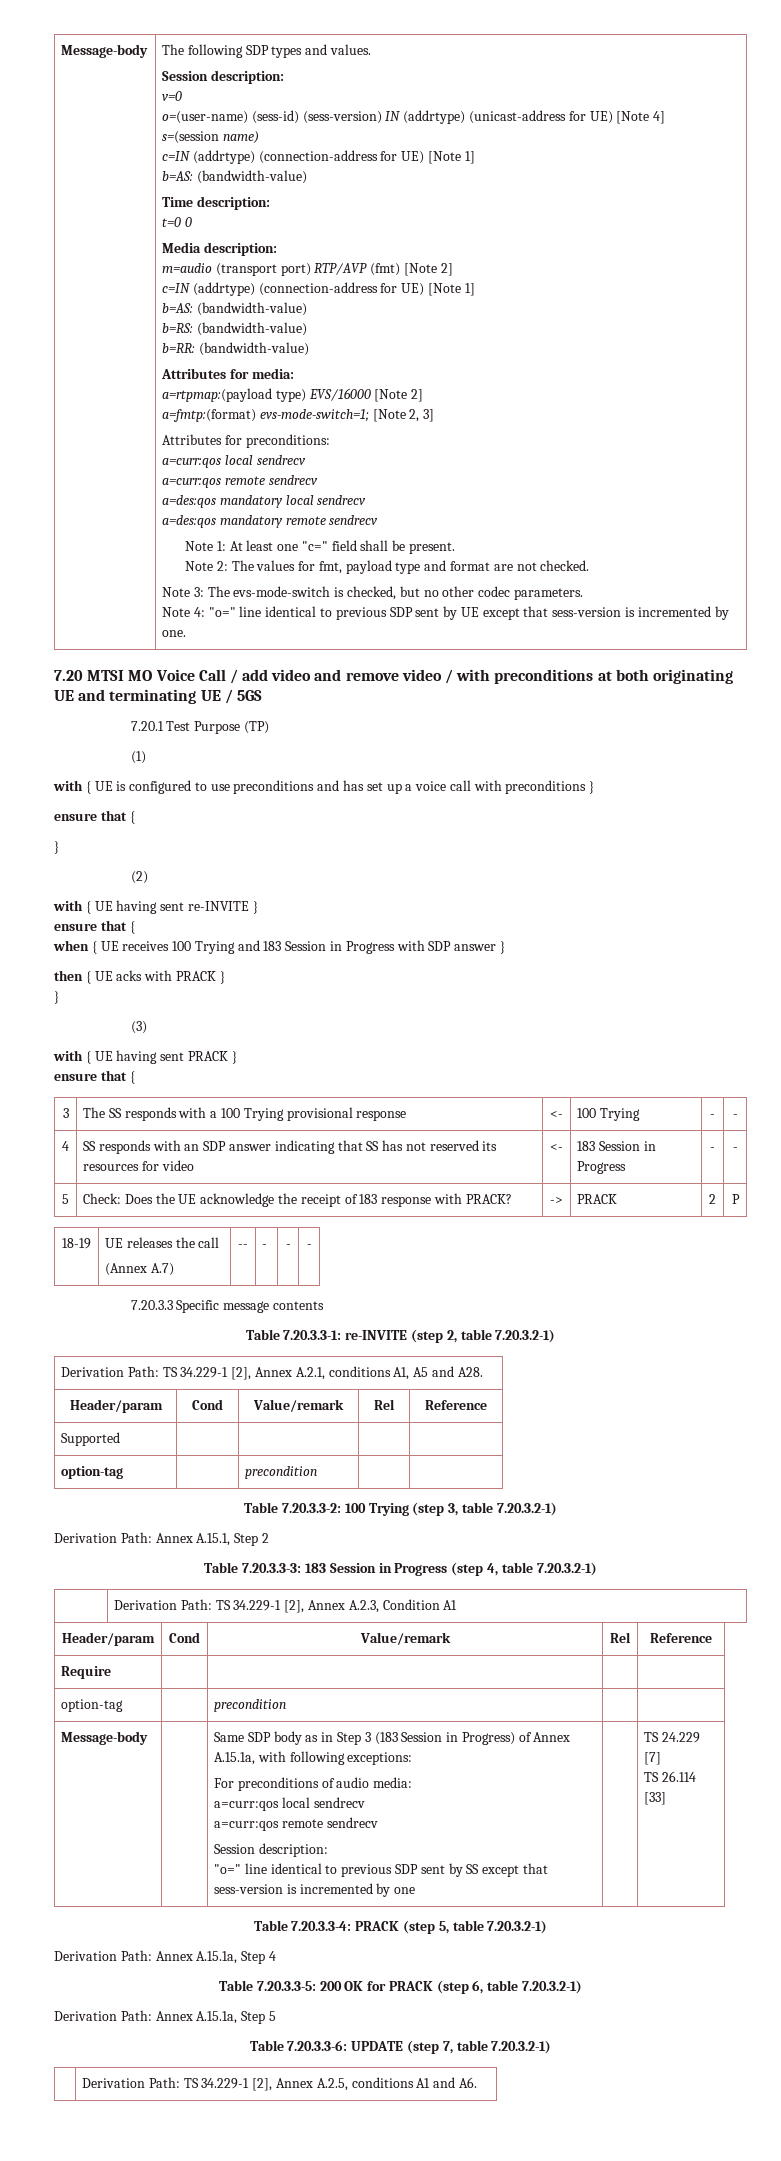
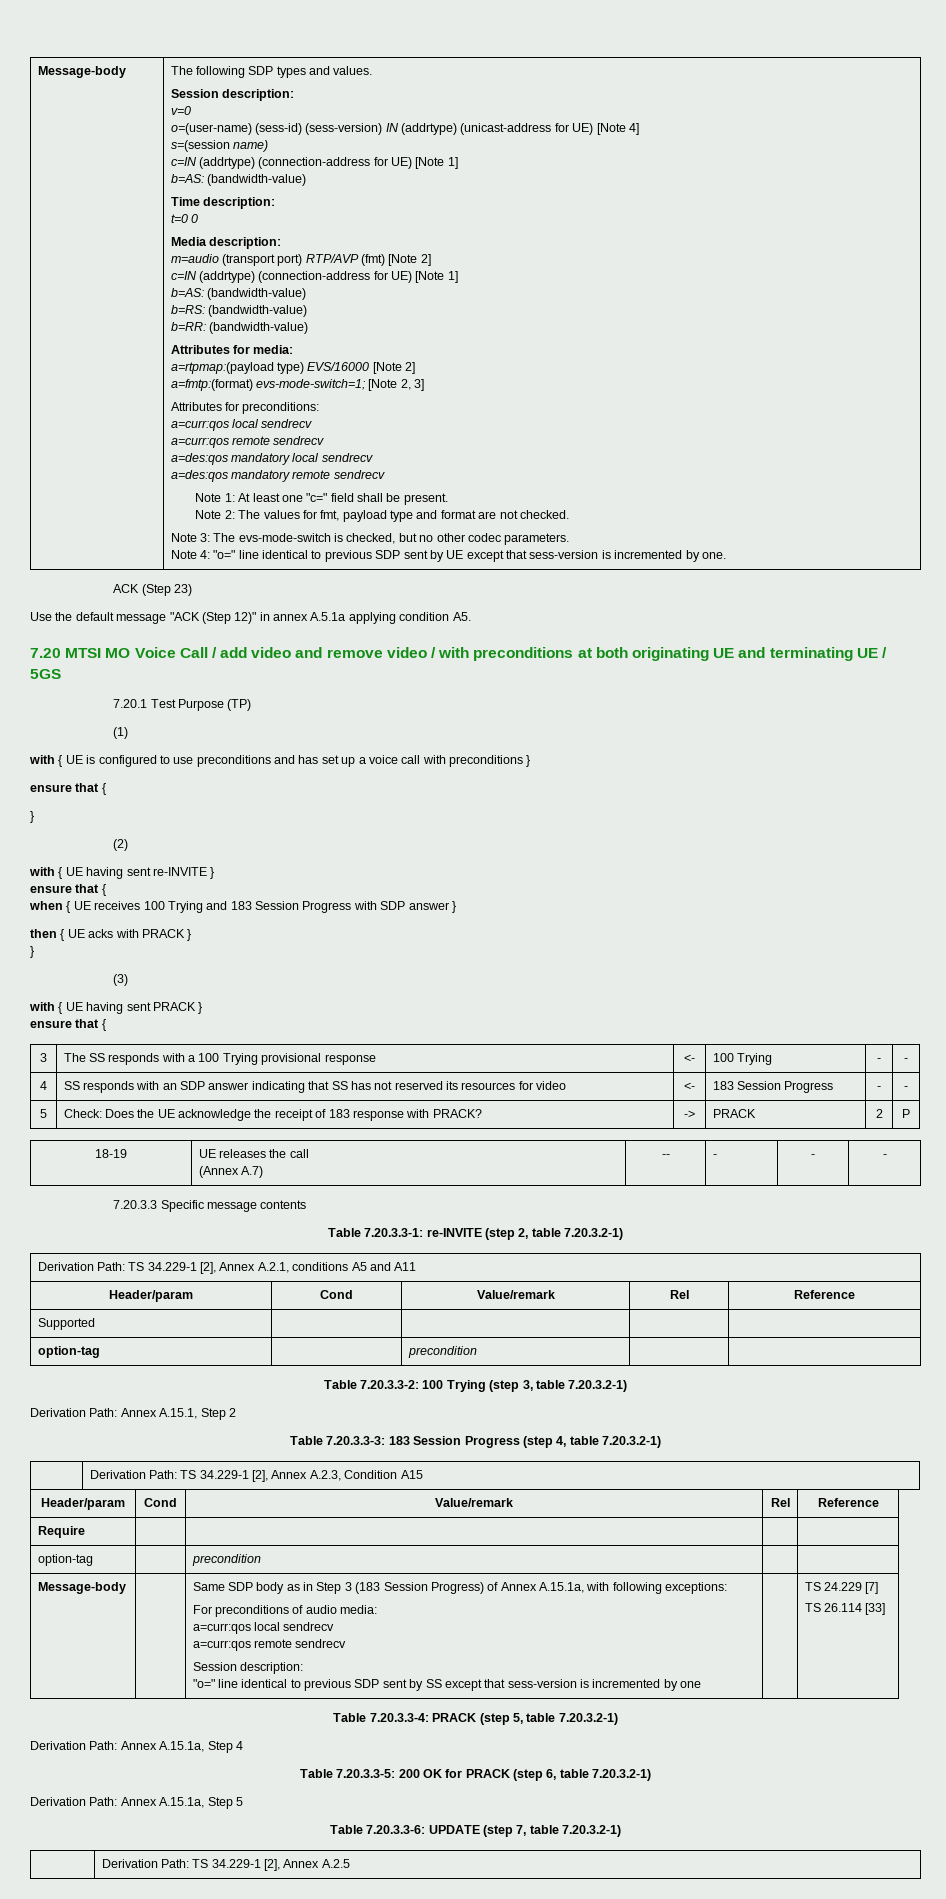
+ ACK (Step 23)
+ Use the default message "ACK (Step 12)" in annex A.5.1a applying condition A5.
- when { UE receives 100 Trying and 183 Session in Progress with SDP answer }
+ when { UE receives 100 Trying and 183 Session Progress with SDP answer }
- 4 | SS responds with an SDP answer indicating that SS has not reserved its resources for video | <- | 183 Session in Progress | - | -
+ 4 | SS responds with an SDP answer indicating that SS has not reserved its resources for video | <- | 183 Session Progress | - | -
- Derivation Path: TS 34.229-1 [2], Annex A.2.1, conditions A1, A5 and A28.
+ Derivation Path: TS 34.229-1 [2], Annex A.2.1, conditions A5 and A11
- Table 7.20.3.3-3: 183 Session in Progress (step 4, table 7.20.3.2-1)
+ Table 7.20.3.3-3: 183 Session Progress (step 4, table 7.20.3.2-1)
- | Derivation Path: TS 34.229-1 [2], Annex A.2.3, Condition A1
+ | Derivation Path: TS 34.229-1 [2], Annex A.2.3, Condition A15
- Same SDP body as in Step 3 (183 Session in Progress) of Annex A.15.1a, with following exceptions:
+ Same SDP body as in Step 3 (183 Session Progress) of Annex A.15.1a, with following exceptions:
- | Derivation Path: TS 34.229-1 [2], Annex A.2.5, conditions A1 and A6.
+ | Derivation Path: TS 34.229-1 [2], Annex A.2.5

